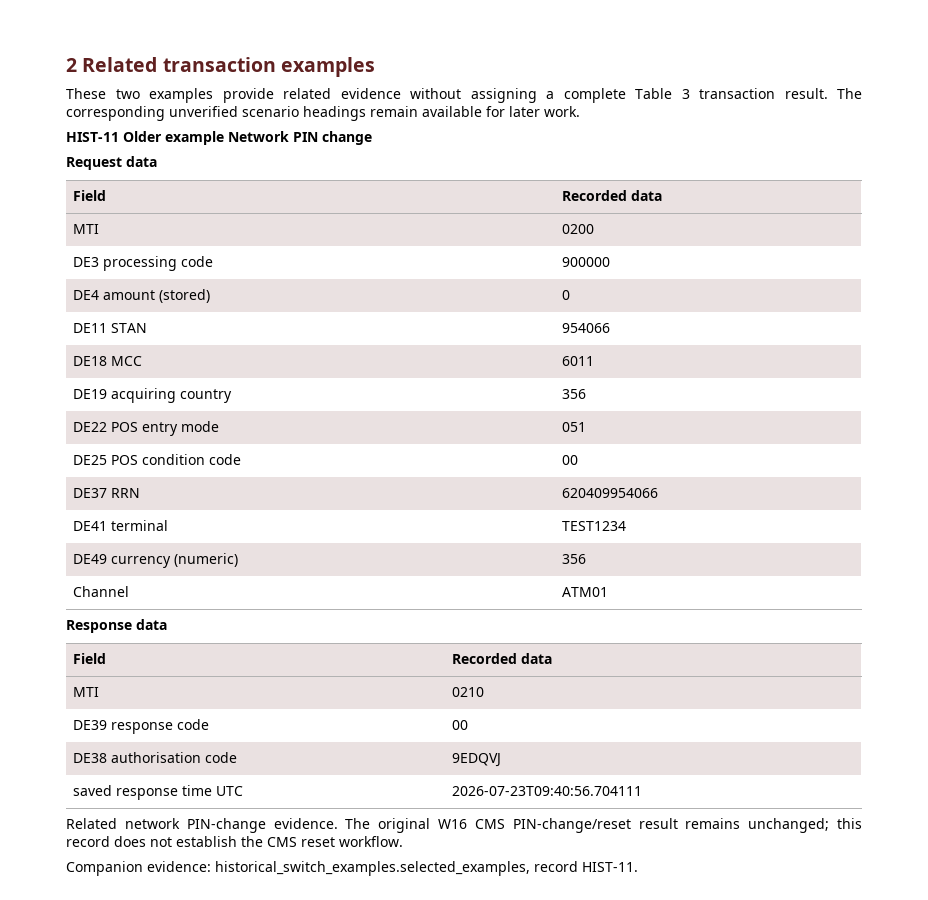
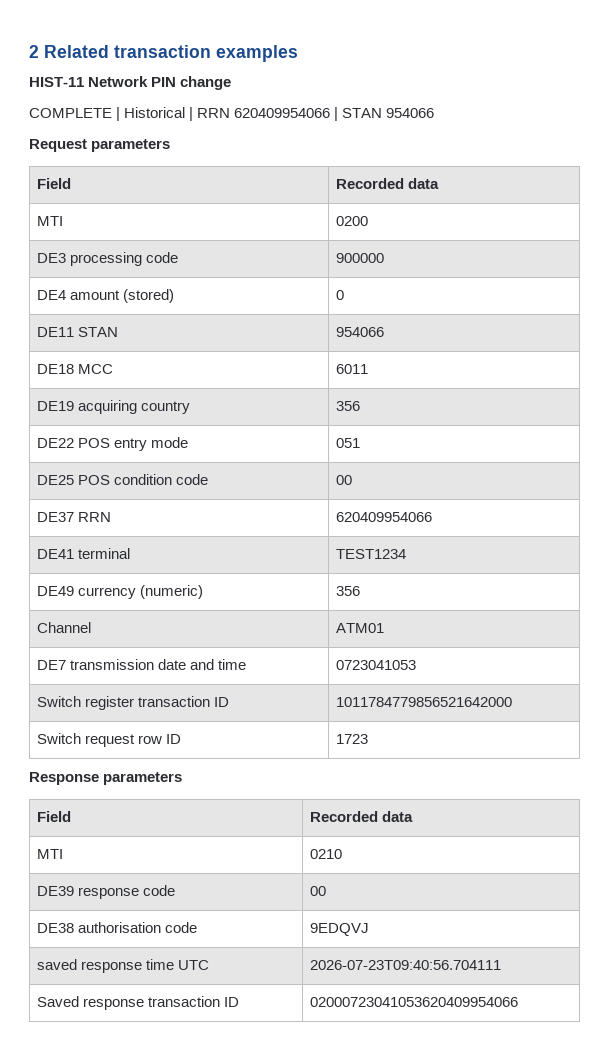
- These two examples provide related evidence without assigning a complete Table 3 transaction result. The corresponding unverified scenario headings remain available for later work.
- HIST-11 Older example Network PIN change
+ HIST-11 Network PIN change
+ COMPLETE | Historical | RRN 620409954066 | STAN 954066
- Request data
+ Request parameters
+ DE7 transmission date and time | 0723041053
+ Switch register transaction ID | 1011784779856521642000
+ Switch request row ID | 1723
- Response data
+ Response parameters
- Related network PIN-change evidence. The original W16 CMS PIN-change/reset result remains unchanged; this record does not establish the CMS reset workflow.
- Companion evidence: historical_switch_examples.selected_examples, record HIST-11.
+ Saved response transaction ID | 02000723041053620409954066

